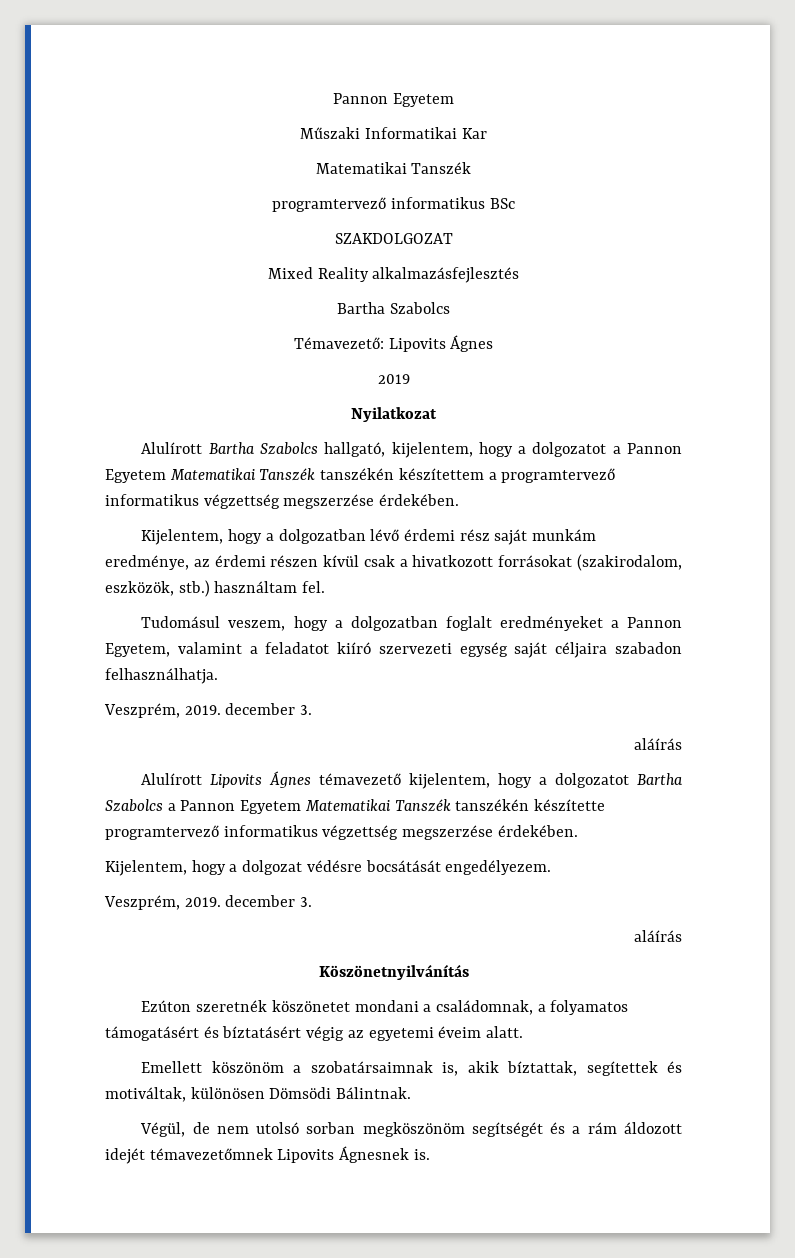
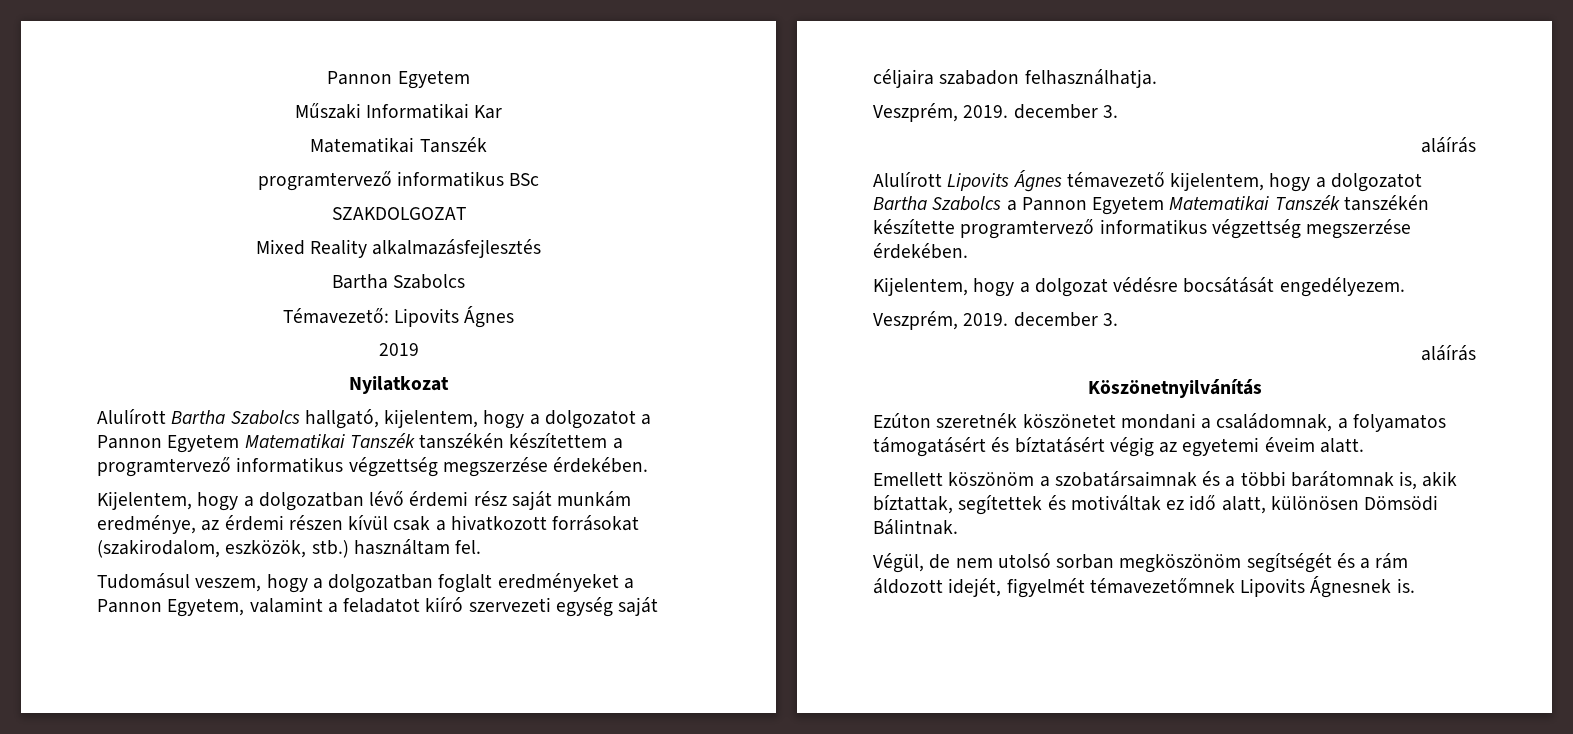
- Emellett köszönöm a szobatársaimnak is, akik bíztattak, segítettek és motiváltak, különösen Dömsödi Bálintnak.
+ Emellett köszönöm a szobatársaimnak és a többi barátomnak is, akik bíztattak, segítettek és motiváltak ez idő alatt, különösen Dömsödi Bálintnak.
- Végül, de nem utolsó sorban megköszönöm segítségét és a rám áldozott idejét témavezetőmnek Lipovits Ágnesnek is.
+ Végül, de nem utolsó sorban megköszönöm segítségét és a rám áldozott idejét, figyelmét témavezetőmnek Lipovits Ágnesnek is.

